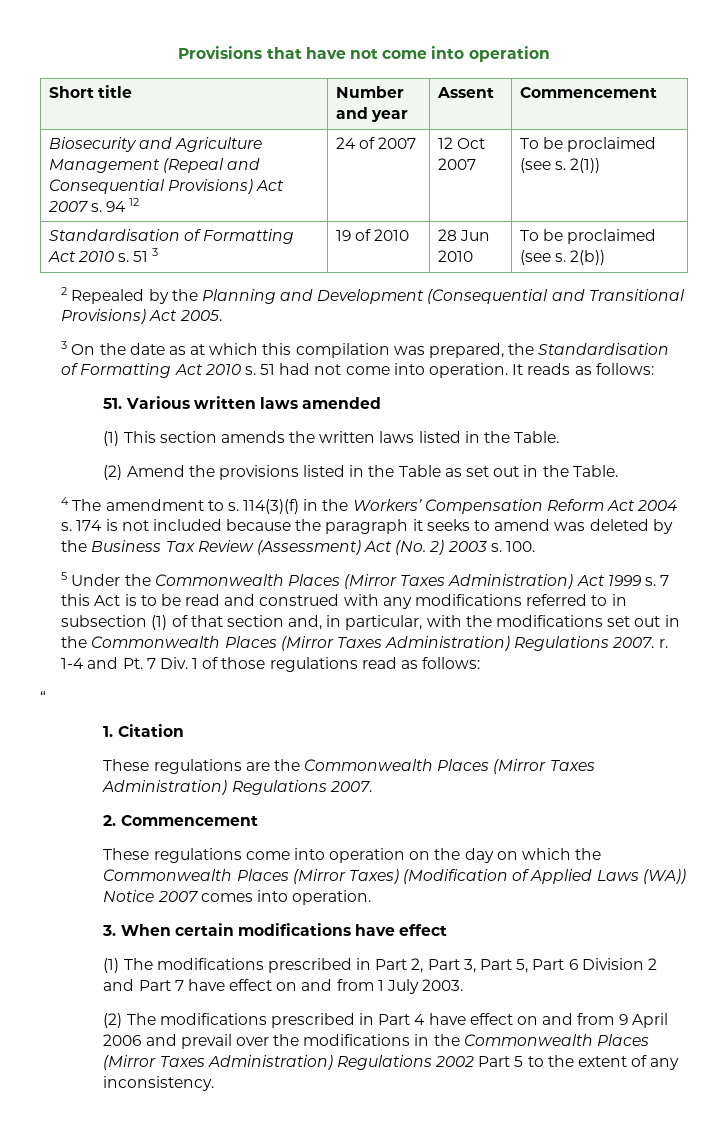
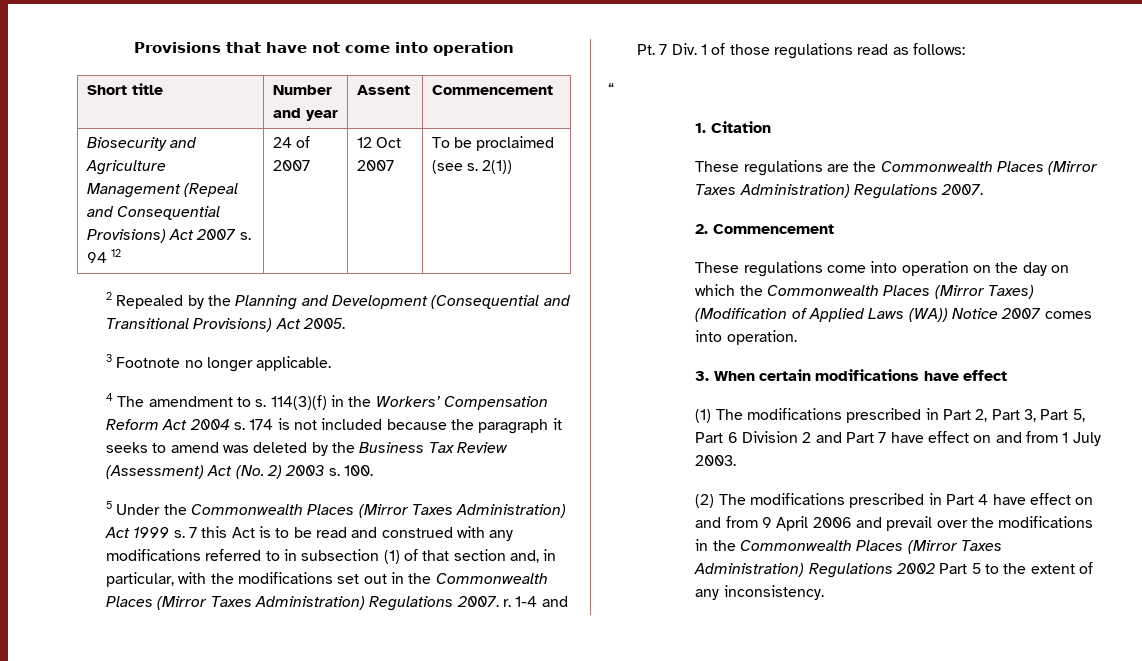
- Standardisation of Formatting Act 2010 s. 51 3 | 19 of 2010 | 28 Jun 2010 | To be proclaimed (see s. 2(b))
- 3 On the date as at which this compilation was prepared, the Standardisation of Formatting Act 2010 s. 51 had not come into operation. It reads as follows:
- 51. Various written laws amended
- (1) This section amends the written laws listed in the Table.
- (2) Amend the provisions listed in the Table as set out in the Table.
+ 3 Footnote no longer applicable.

